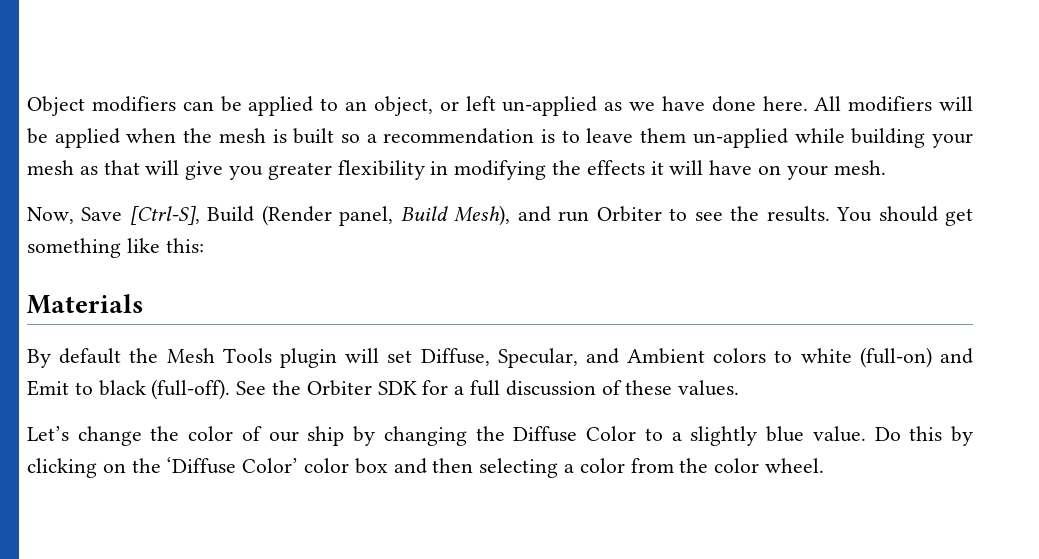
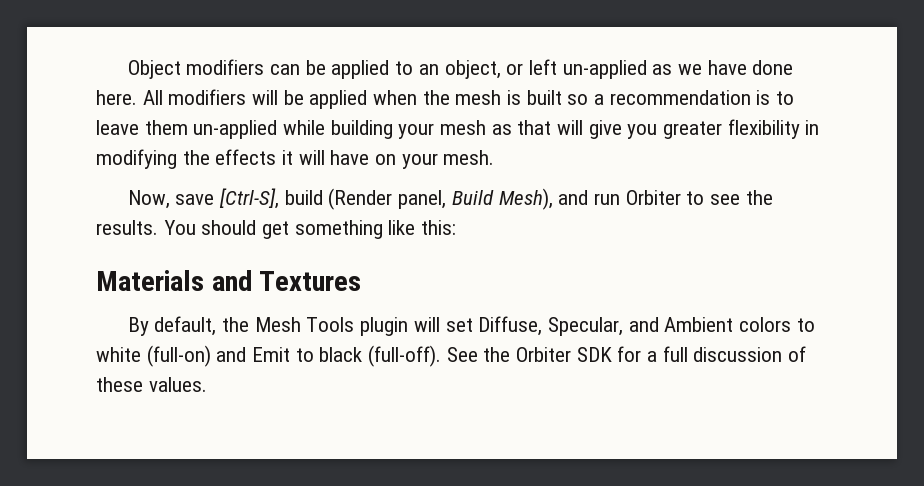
- Now, Save [Ctrl-S], Build (Render panel, Build Mesh), and run Orbiter to see the results.
+ Now, save [Ctrl-S], build (Render panel, Build Mesh), and run Orbiter to see the results.
- Materials
+ Materials and Textures
- By default the Mesh Tools plugin will set Diffuse, Specular, and Ambient colors to white (full-on) and Emit to black (full-off).
+ By default, the Mesh Tools plugin will set Diffuse, Specular, and Ambient colors to white (full-on) and Emit to black (full-off).
- Let’s change the color of our ship by changing the Diffuse Color to a slightly blue value. Do this by clicking on the ‘Diffuse Color’ color box and then selecting a color from the color wheel.

